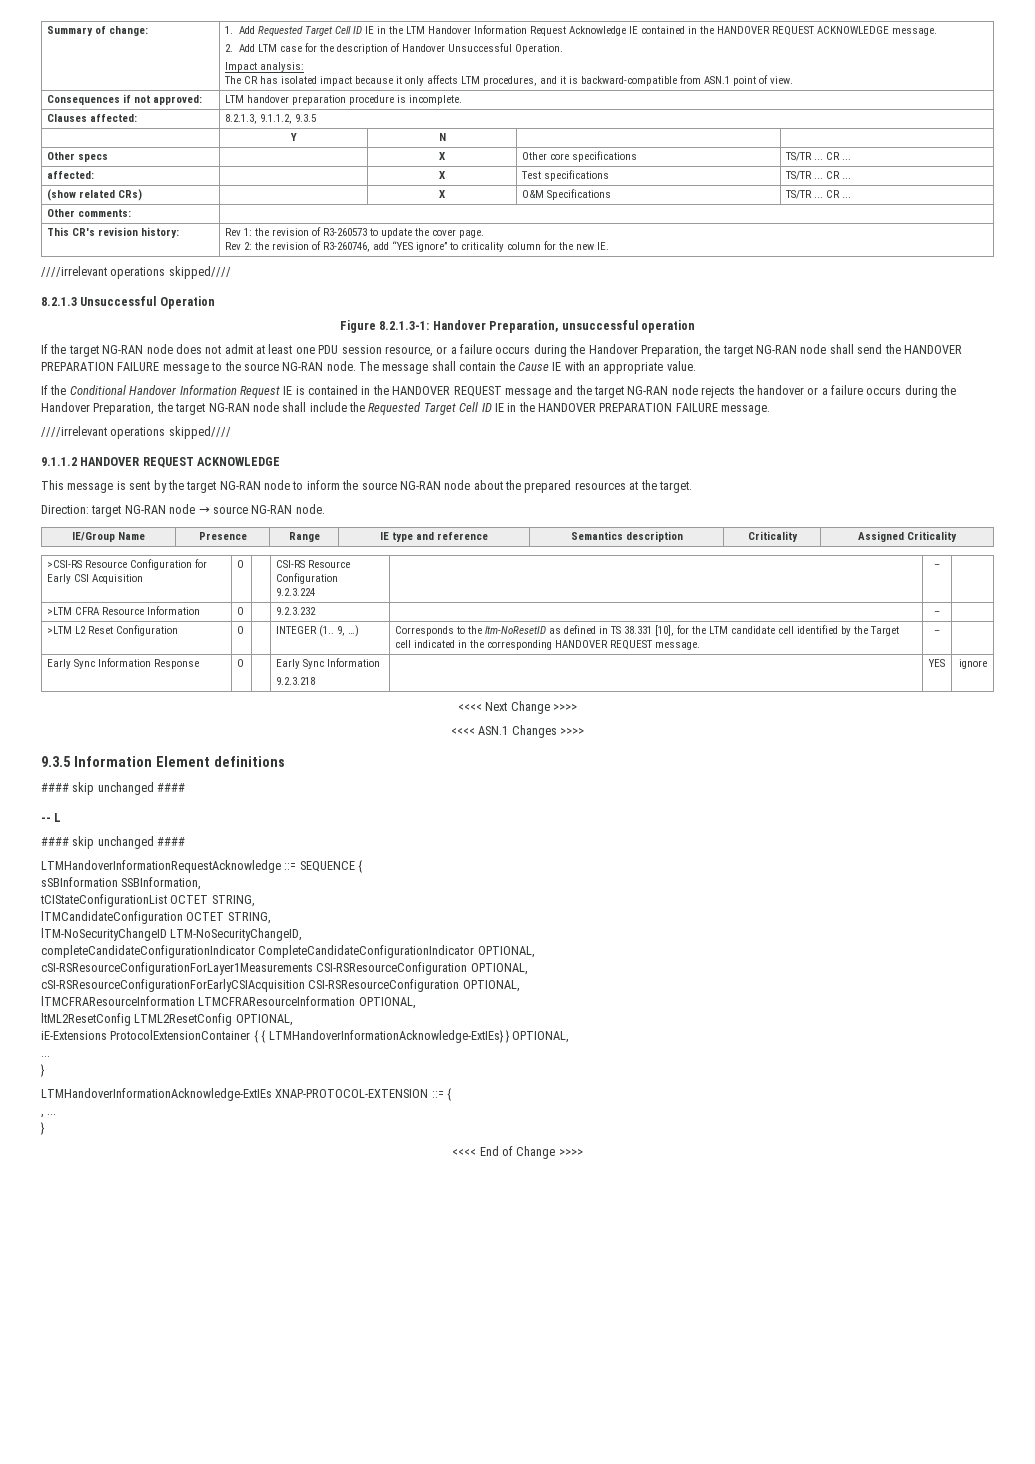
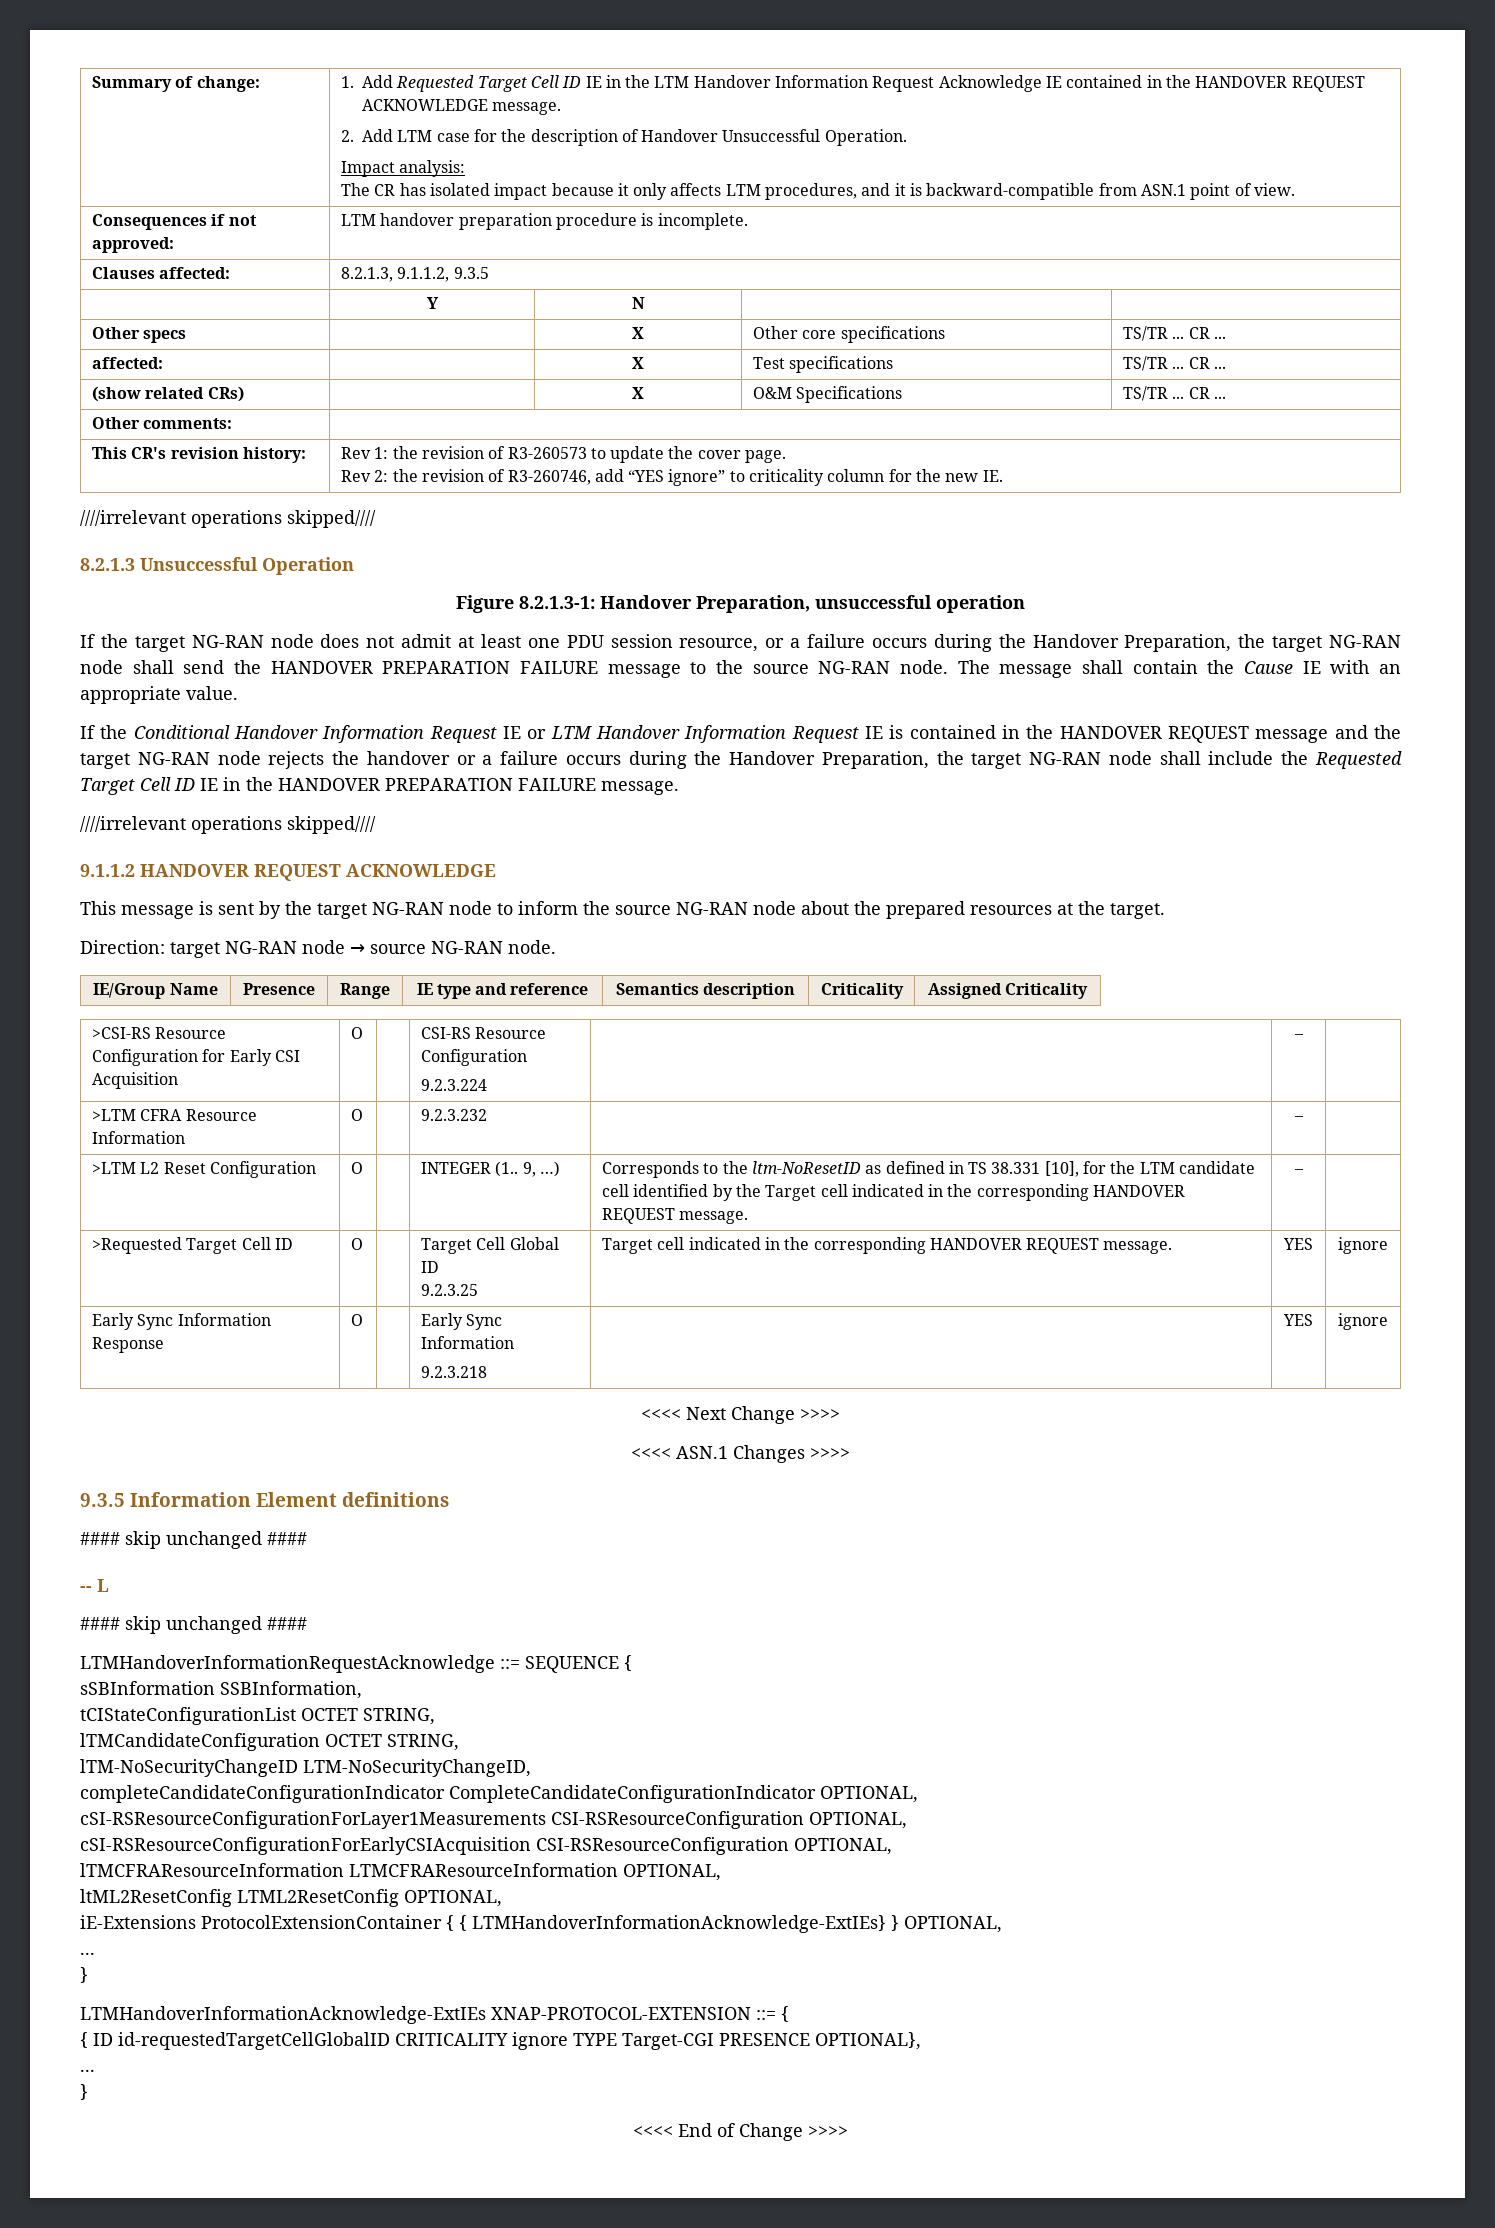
- If the Conditional Handover Information Request IE is contained in the HANDOVER REQUEST message and the target NG-RAN node rejects the handover or a failure occurs during the Handover Preparation, the target NG-RAN node shall include the Requested Target Cell ID IE in the HANDOVER PREPARATION FAILURE message.
+ If the Conditional Handover Information Request IE or LTM Handover Information Request IE is contained in the HANDOVER REQUEST message and the target NG-RAN node rejects the handover or a failure occurs during the Handover Preparation, the target NG-RAN node shall include the Requested Target Cell ID IE in the HANDOVER PREPARATION FAILURE message.
+ >Requested Target Cell ID | O | | Target Cell Global ID
+ 9.2.3.25 | Target cell indicated in the corresponding HANDOVER REQUEST message. | YES | ignore
- , ...
+ { ID id-requestedTargetCellGlobalID CRITICALITY ignore TYPE Target-CGI PRESENCE OPTIONAL},
+ ...

